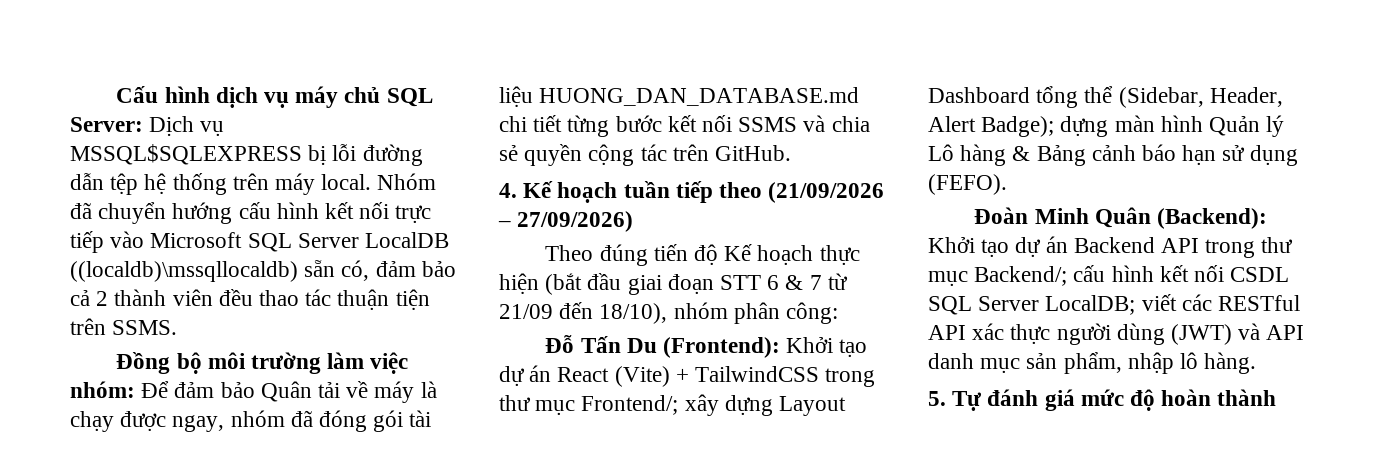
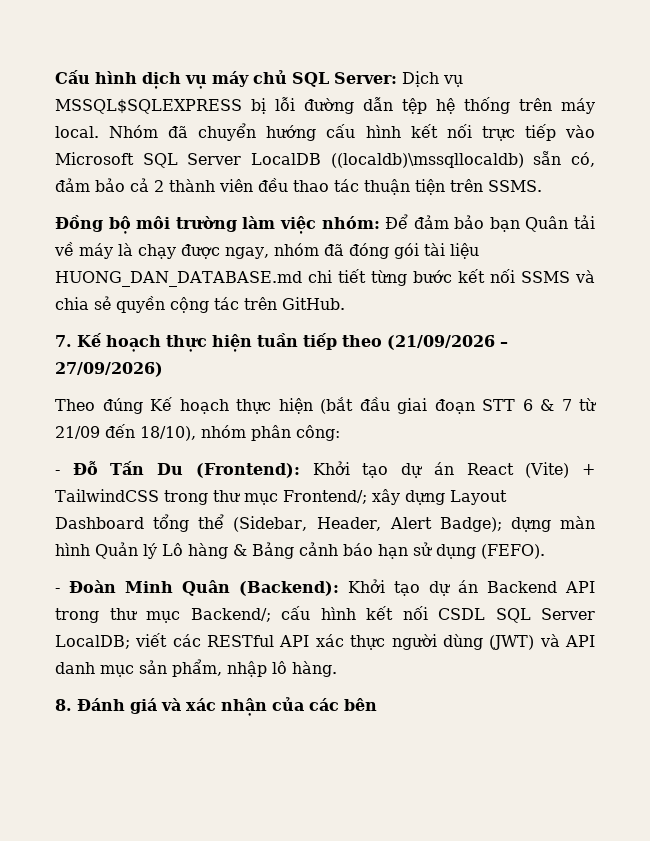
- Đồng bộ môi trường làm việc nhóm: Để đảm bảo Quân tải về máy là chạy được ngay, nhóm đã đóng gói tài liệu HUONG_DAN_DATABASE.md chi tiết từng bước kết nối SSMS và chia sẻ quyền cộng tác trên GitHub.
+ Đồng bộ môi trường làm việc nhóm: Để đảm bảo bạn Quân tải về máy là chạy được ngay, nhóm đã đóng gói tài liệu HUONG_DAN_DATABASE.md chi tiết từng bước kết nối SSMS và chia sẻ quyền cộng tác trên GitHub.
- 4. Kế hoạch tuần tiếp theo (21/09/2026 – 27/09/2026)
+ 7. Kế hoạch thực hiện tuần tiếp theo (21/09/2026 – 27/09/2026)
- Theo đúng tiến độ Kế hoạch thực hiện (bắt đầu giai đoạn STT 6 & 7 từ 21/09 đến 18/10), nhóm phân công:
+ Theo đúng Kế hoạch thực hiện (bắt đầu giai đoạn STT 6 & 7 từ 21/09 đến 18/10), nhóm phân công:
- Đỗ Tấn Du (Frontend): Khởi tạo dự án React (Vite) + TailwindCSS trong thư mục Frontend/; xây dựng Layout Dashboard tổng thể (Sidebar, Header, Alert Badge); dựng màn hình Quản lý Lô hàng & Bảng cảnh báo hạn sử dụng (FEFO).
+ - Đỗ Tấn Du (Frontend): Khởi tạo dự án React (Vite) + TailwindCSS trong thư mục Frontend/; xây dựng Layout Dashboard tổng thể (Sidebar, Header, Alert Badge); dựng màn hình Quản lý Lô hàng & Bảng cảnh báo hạn sử dụng (FEFO).
- Đoàn Minh Quân (Backend): Khởi tạo dự án Backend API trong thư mục Backend/; cấu hình kết nối CSDL SQL Server LocalDB; viết các RESTful API xác thực người dùng (JWT) và API danh mục sản phẩm, nhập lô hàng.
+ - Đoàn Minh Quân (Backend): Khởi tạo dự án Backend API trong thư mục Backend/; cấu hình kết nối CSDL SQL Server LocalDB; viết các RESTful API xác thực người dùng (JWT) và API danh mục sản phẩm, nhập lô hàng.
- 5. Tự đánh giá mức độ hoàn thành
+ 8. Đánh giá và xác nhận của các bên

